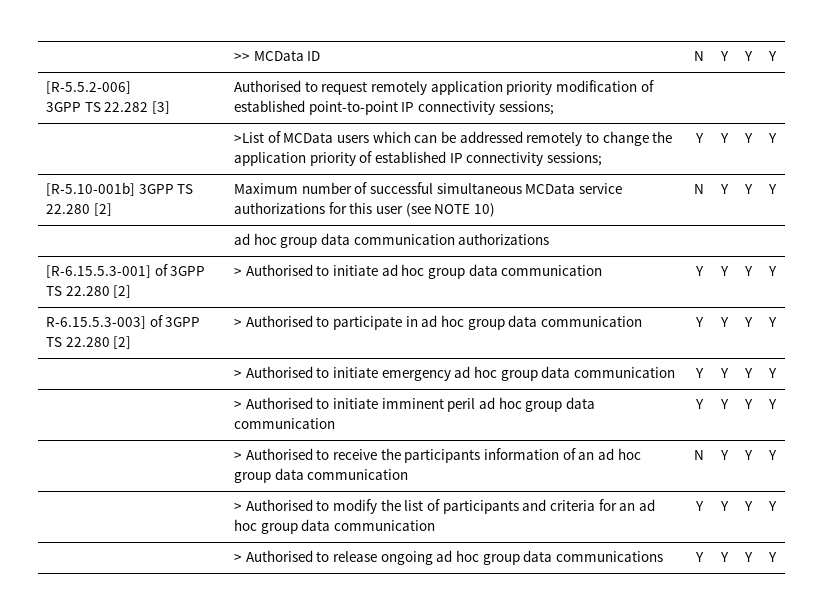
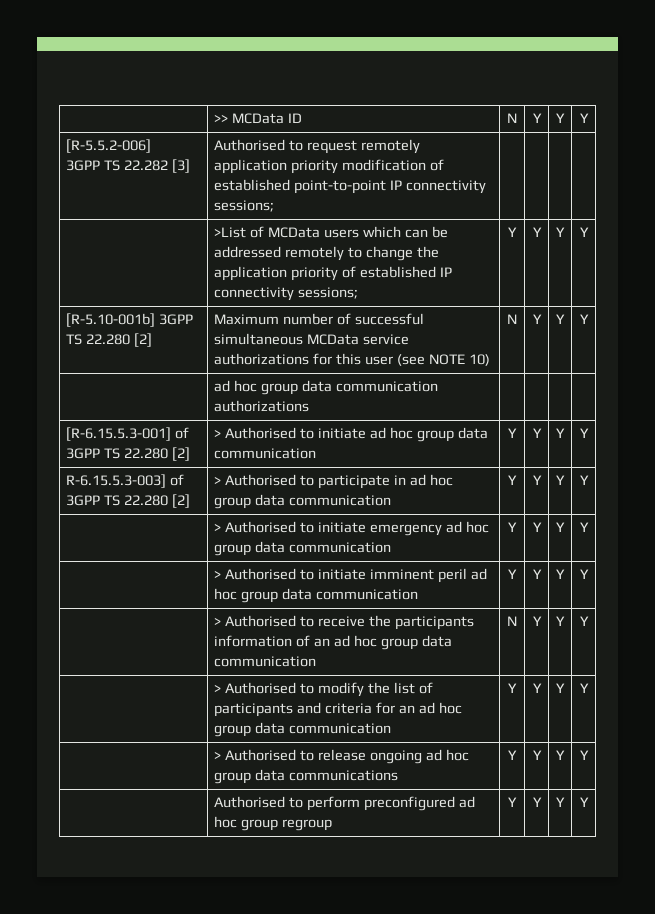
+ | Authorised to perform preconfigured ad hoc group regroup | Y | Y | Y | Y

